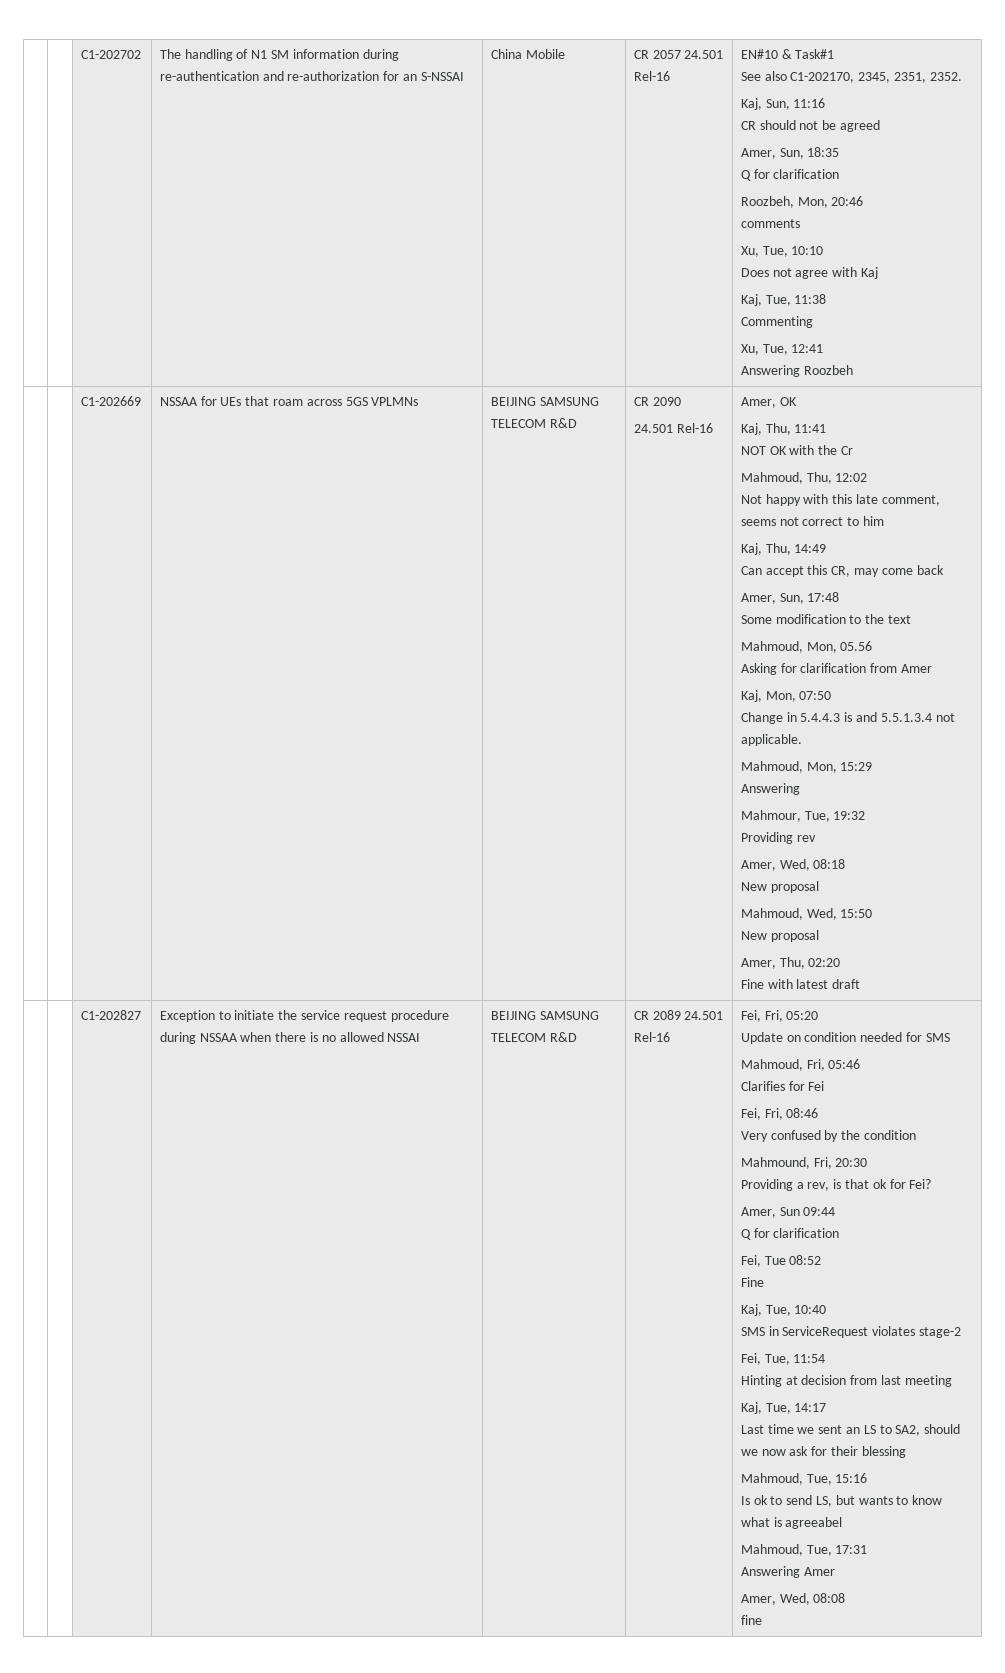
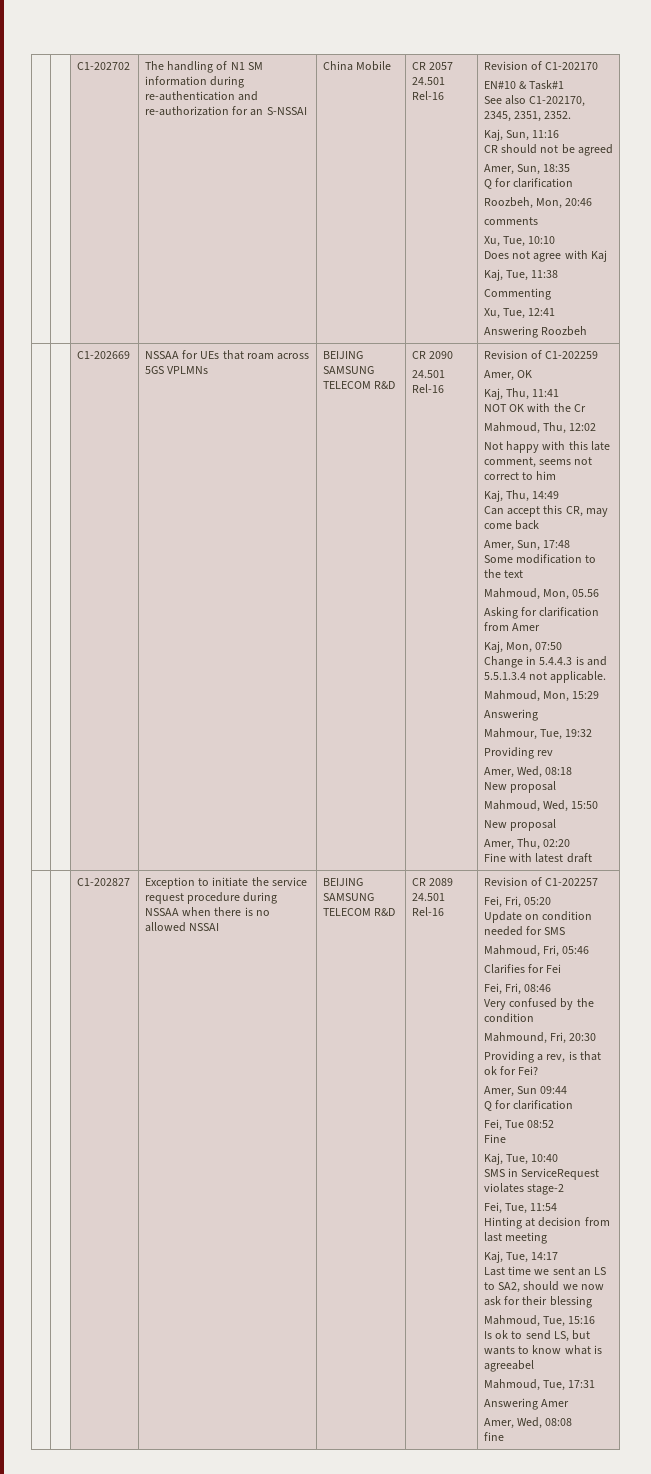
+ Revision of C1-202170
+ Revision of C1-202259
+ Revision of C1-202257

